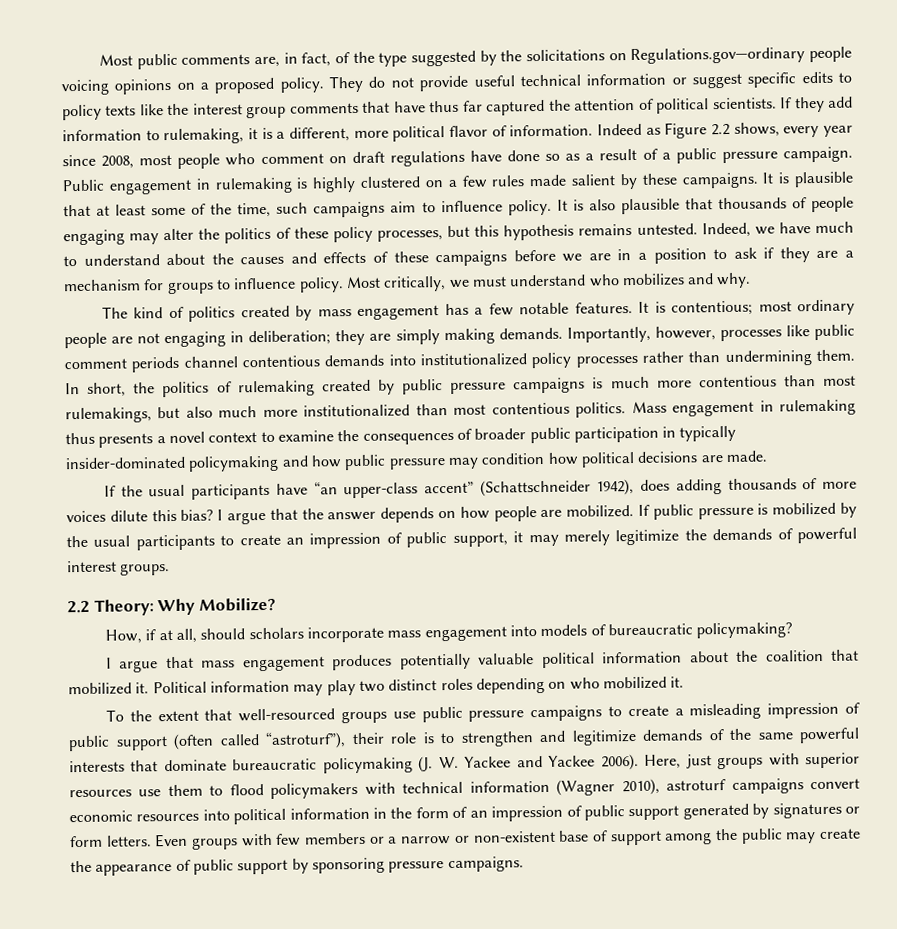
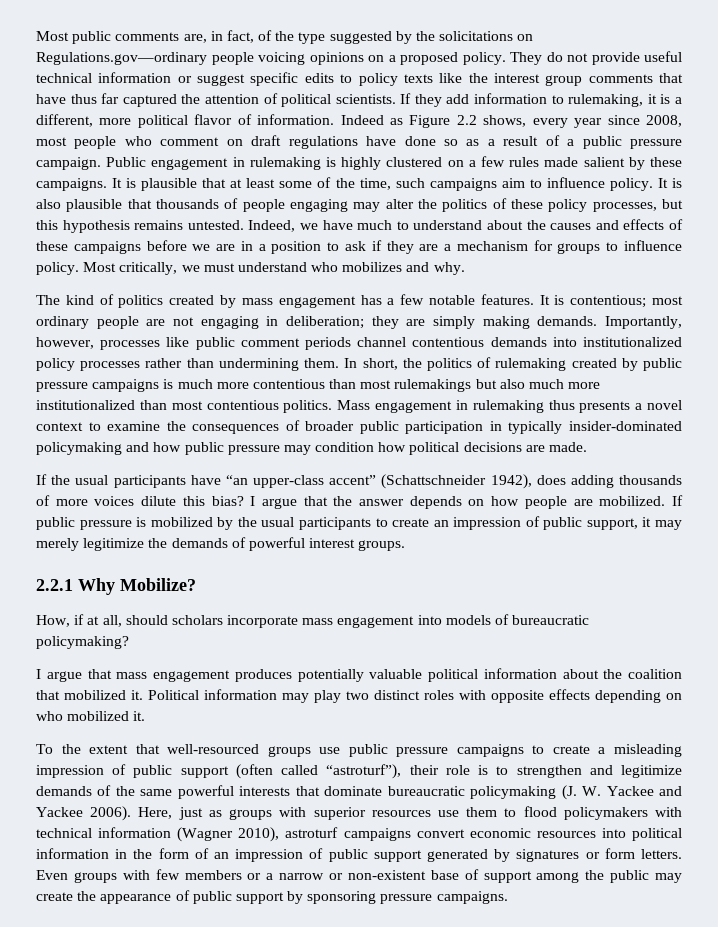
- In short, the politics of rulemaking created by public pressure campaigns is much more contentious than most rulemakings, but also much more institutionalized than most contentious politics.
+ In short, the politics of rulemaking created by public pressure campaigns is much more contentious than most rulemakings but also much more institutionalized than most contentious politics.
- 2.2 Theory: Why Mobilize?
+ 2.2.1 Why Mobilize?
- Political information may play two distinct roles depending on who mobilized it.
+ Political information may play two distinct roles with opposite effects depending on who mobilized it.
- Here, just groups with superior resources use them to flood policymakers with technical information (Wagner 2010), astroturf campaigns convert economic resources into political information in the form of an impression of public support generated by signatures or form letters.
+ Here, just as groups with superior resources use them to flood policymakers with technical information (Wagner 2010), astroturf campaigns convert economic resources into political information in the form of an impression of public support generated by signatures or form letters.

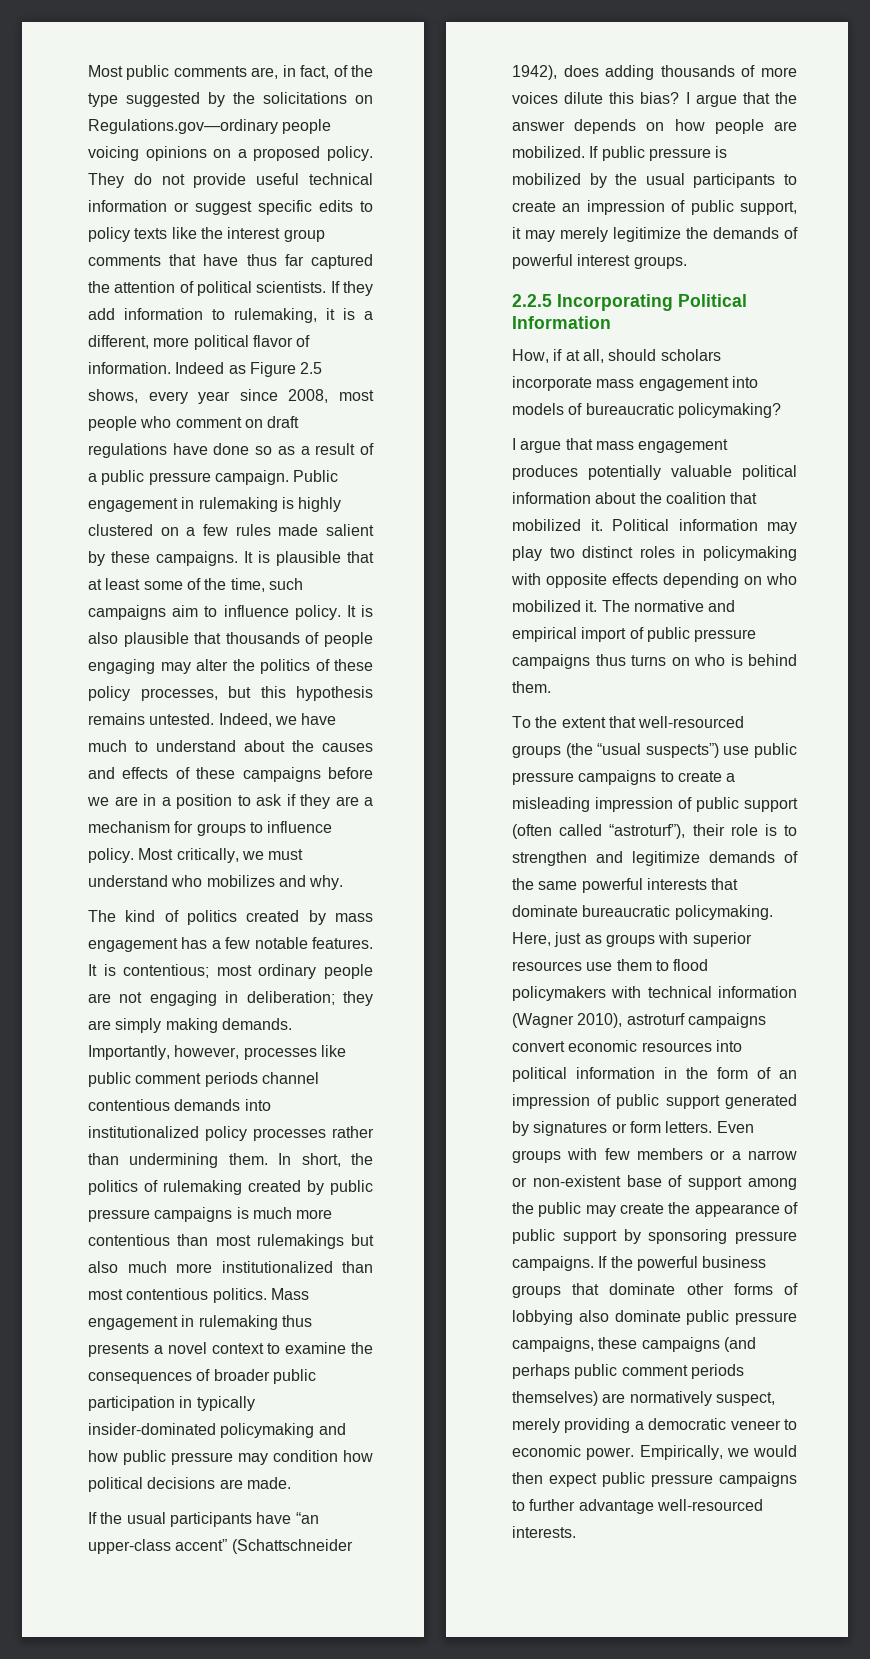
- Indeed as Figure 2.2 shows, every year since 2008, most people who comment on draft regulations have done so as a result of a public pressure campaign.
+ Indeed as Figure 2.5 shows, every year since 2008, most people who comment on draft regulations have done so as a result of a public pressure campaign.
- 2.2.1 Why Mobilize?
+ 2.2.5 Incorporating Political Information
- Political information may play two distinct roles with opposite effects depending on who mobilized it.
+ Political information may play two distinct roles in policymaking with opposite effects depending on who mobilized it. The normative and empirical import of public pressure campaigns thus turns on who is behind them.
- To the extent that well-resourced groups use public pressure campaigns to create a misleading impression of public support (often called “astroturf”), their role is to strengthen and legitimize demands of the same powerful interests that dominate bureaucratic policymaking (J. W. Yackee and Yackee 2006).
+ To the extent that well-resourced groups (the “usual suspects”) use public pressure campaigns to create a misleading impression of public support (often called “astroturf”), their role is to strengthen and legitimize demands of the same powerful interests that dominate bureaucratic policymaking.
+ If the powerful business groups that dominate other forms of lobbying also dominate public pressure campaigns, these campaigns (and perhaps public comment periods themselves) are normatively suspect, merely providing a democratic veneer to economic power. Empirically, we would then expect public pressure campaigns to further advantage well-resourced interests.

